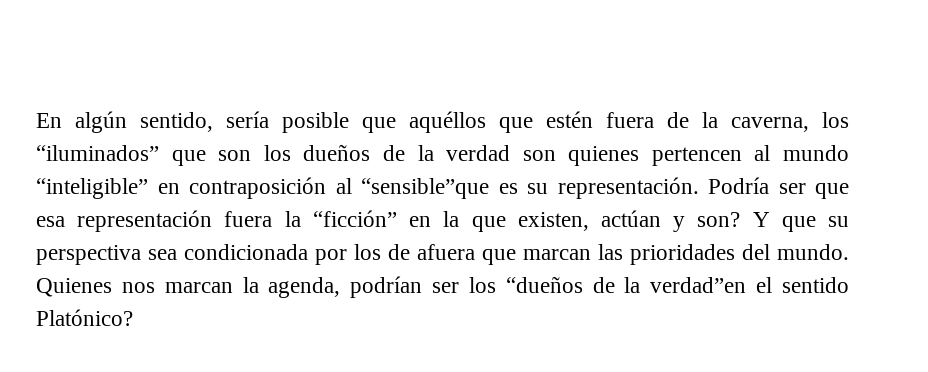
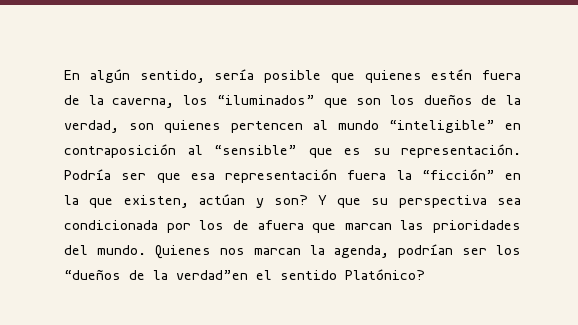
- En algún sentido, sería posible que aquéllos que estén fuera de la caverna, los “iluminados” que son los dueños de la verdad son quienes pertencen al mundo “inteligible” en contraposición al “sensible”que es su representación.
+ En algún sentido, sería posible que quienes estén fuera de la caverna, los “iluminados” que son los dueños de la verdad, son quienes pertencen al mundo “inteligible” en contraposición al “sensible” que es su representación.

